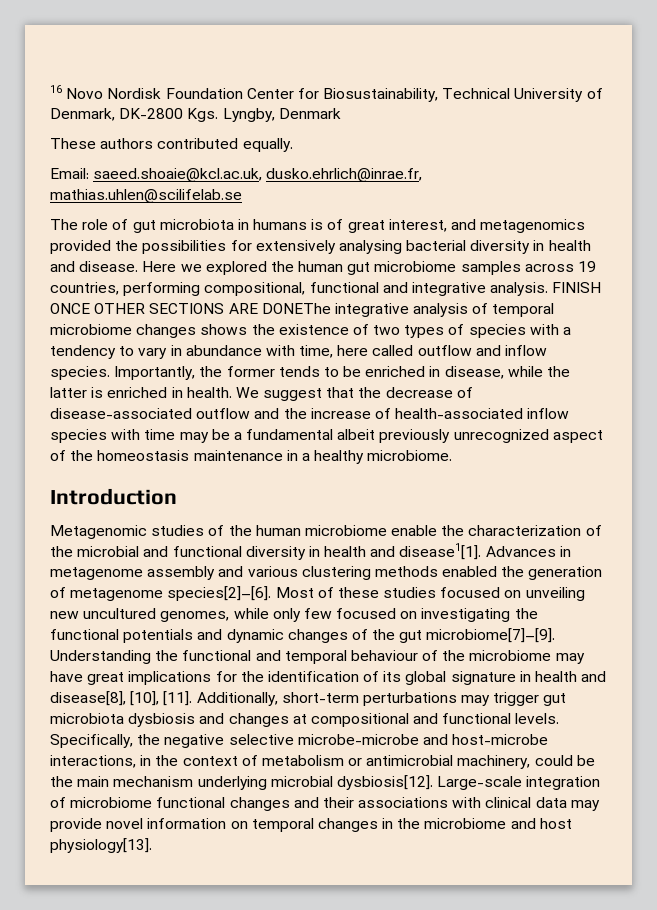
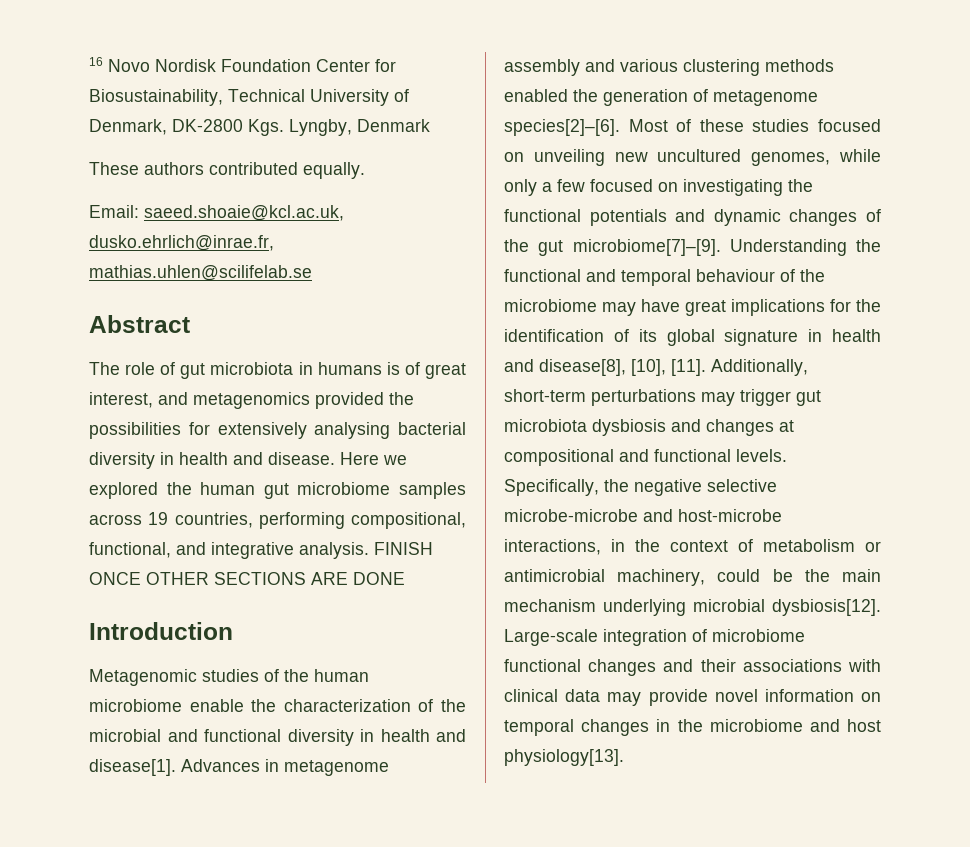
+ Abstract
- Here we explored the human gut microbiome samples across 19 countries, performing compositional, functional and integrative analysis.
+ Here we explored the human gut microbiome samples across 19 countries, performing compositional, functional, and integrative analysis.
- FINISH ONCE OTHER SECTIONS ARE DONEThe integrative analysis of temporal microbiome changes shows the existence of two types of species with a tendency to vary in abundance with time, here called outflow and inflow species. Importantly, the former tends to be enriched in disease, while the latter is enriched in health. We suggest that the decrease of disease-associated outflow and the increase of health-associated inflow species with time may be a fundamental albeit previously unrecognized aspect of the homeostasis maintenance in a healthy microbiome.
+ FINISH ONCE OTHER SECTIONS ARE DONE
- Metagenomic studies of the human microbiome enable the characterization of the microbial and functional diversity in health and disease1[1].
+ Metagenomic studies of the human microbiome enable the characterization of the microbial and functional diversity in health and disease[1].
- Most of these studies focused on unveiling new uncultured genomes, while only few focused on investigating the functional potentials and dynamic changes of the gut microbiome[7]–[9].
+ Most of these studies focused on unveiling new uncultured genomes, while only a few focused on investigating the functional potentials and dynamic changes of the gut microbiome[7]–[9].

